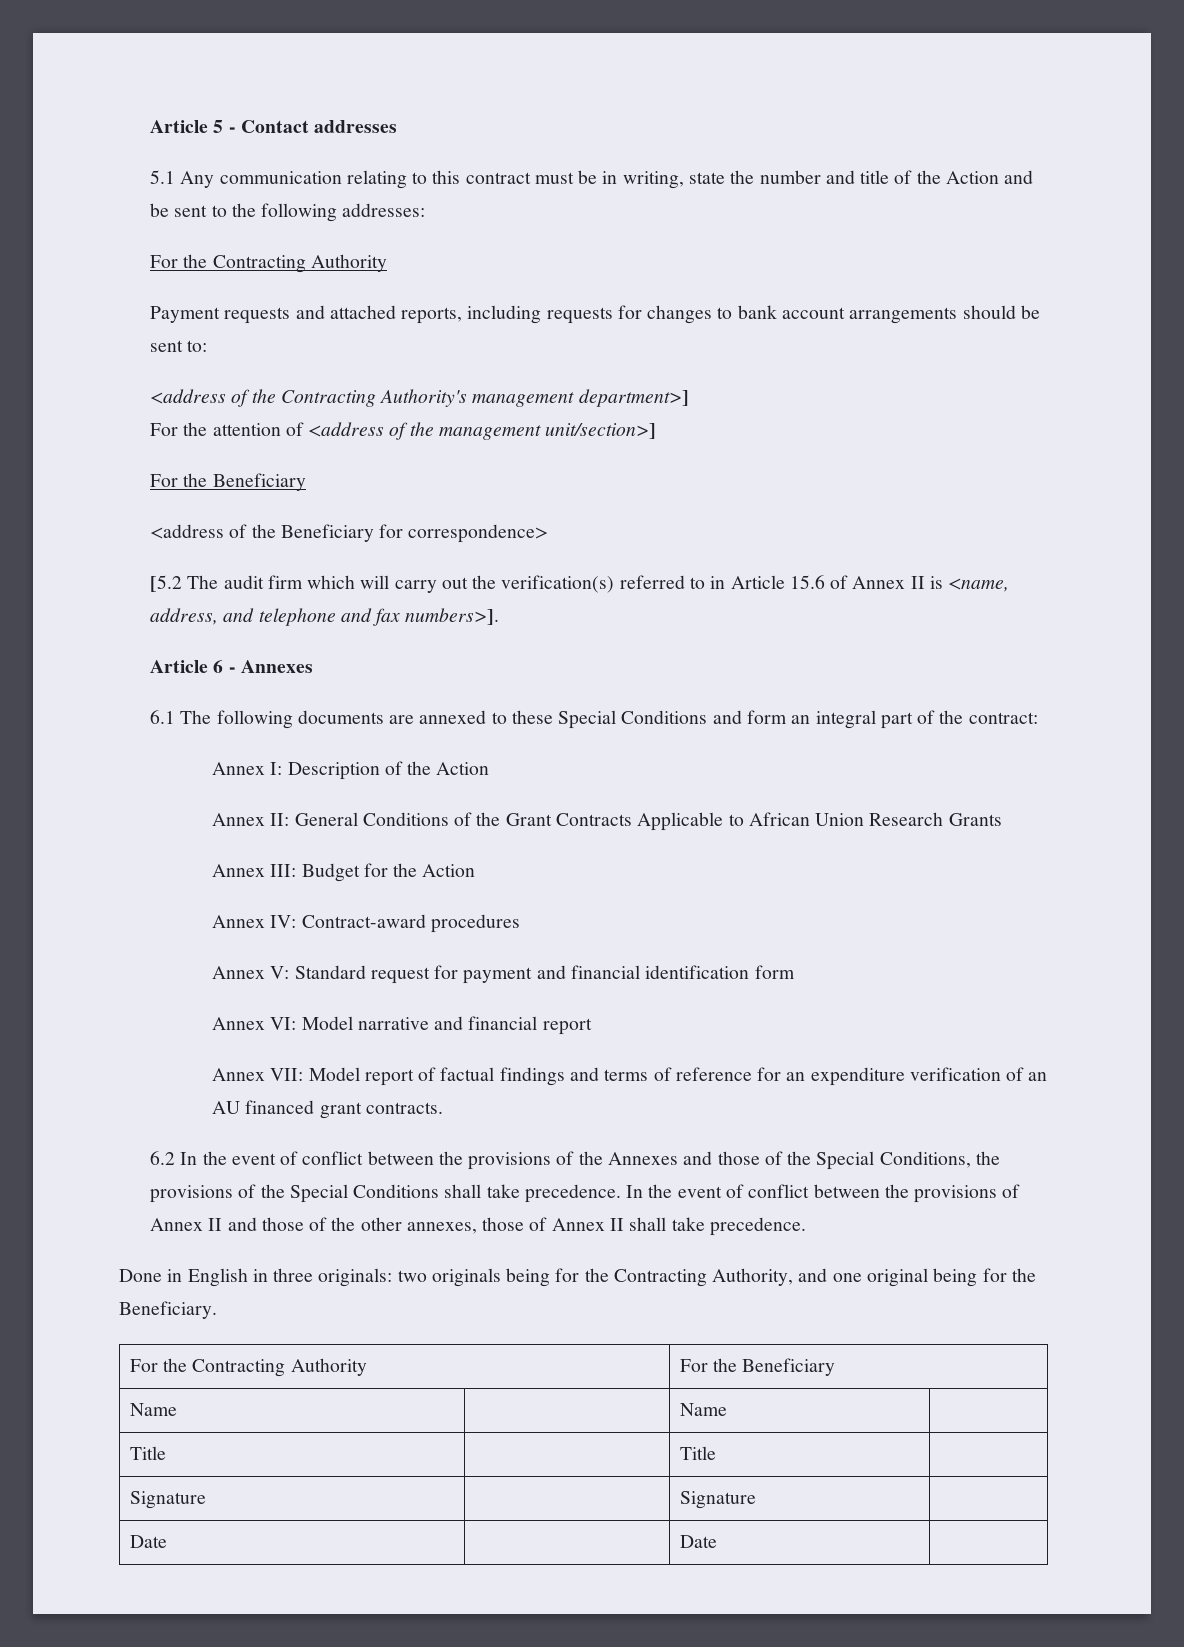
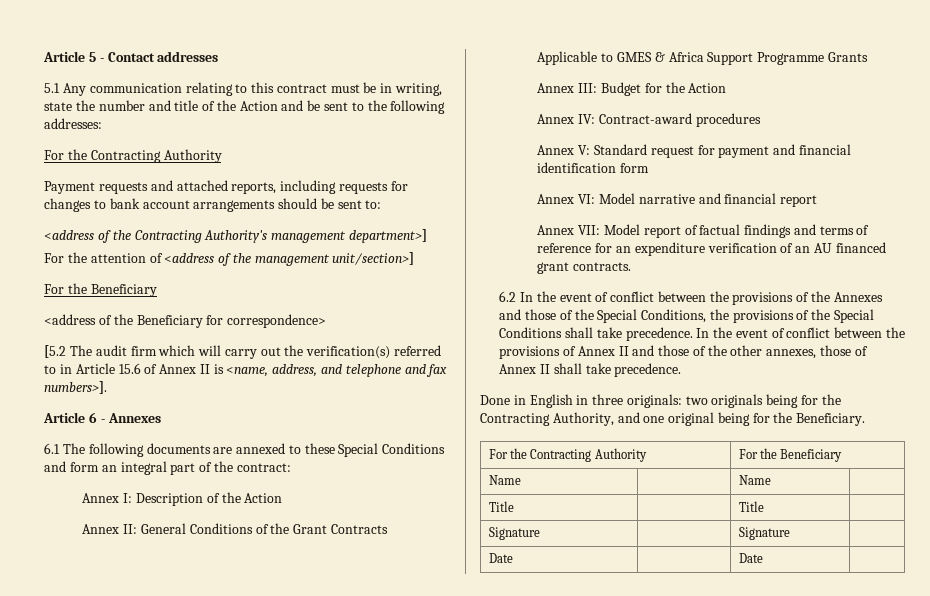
- Annex II: General Conditions of the Grant Contracts Applicable to African Union Research Grants
+ Annex II: General Conditions of the Grant Contracts Applicable to GMES & Africa Support Programme Grants

